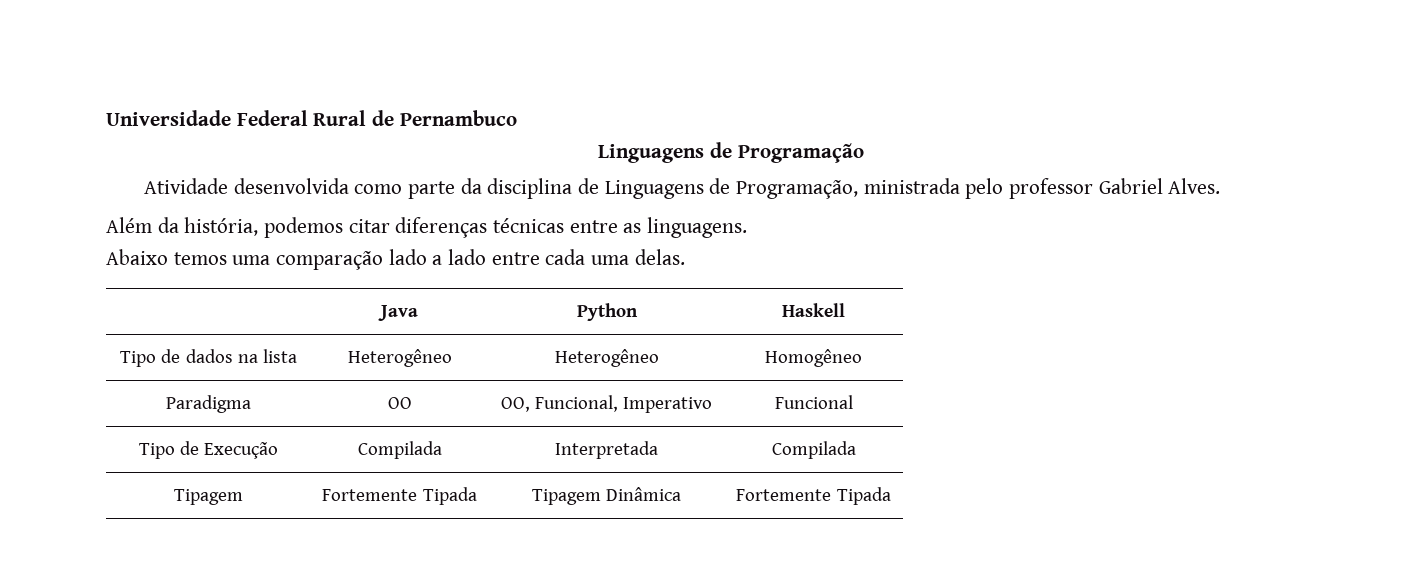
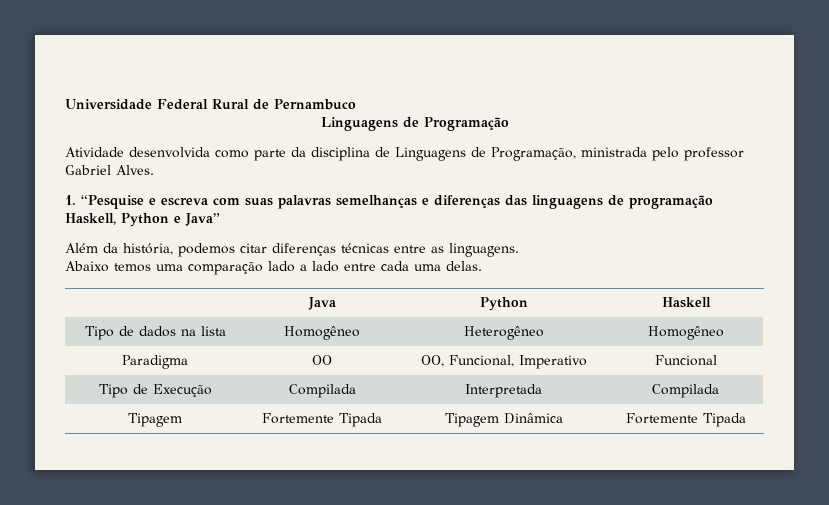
+ 1. “Pesquise e escreva com suas palavras semelhanças e diferenças das linguagens de programação Haskell, Python e Java”
- Tipo de dados na lista | Heterogêneo | Heterogêneo | Homogêneo
+ Tipo de dados na lista | Homogêneo | Heterogêneo | Homogêneo

